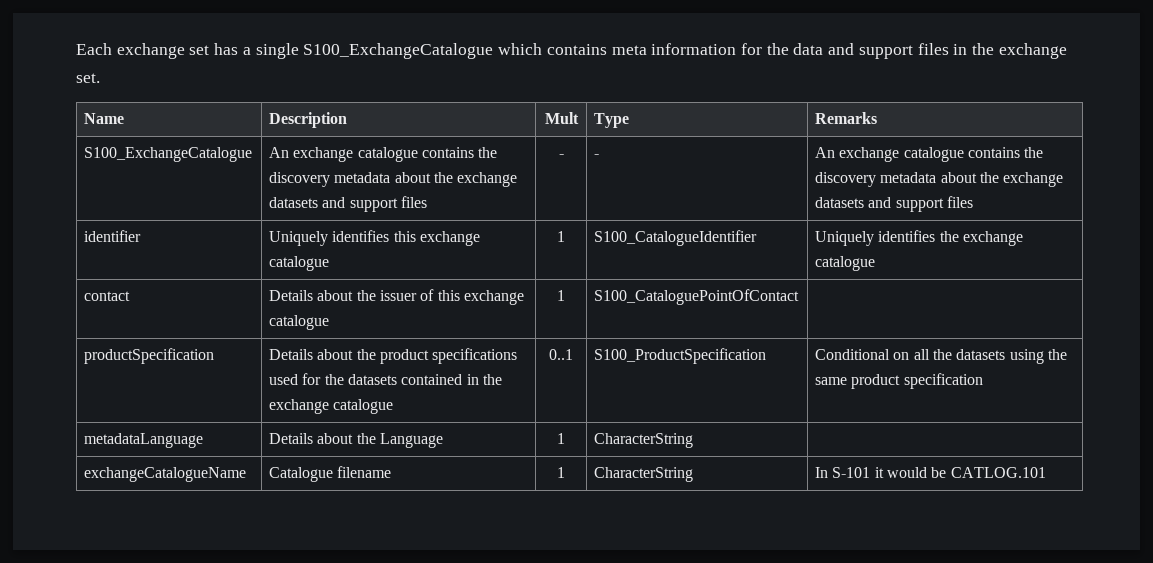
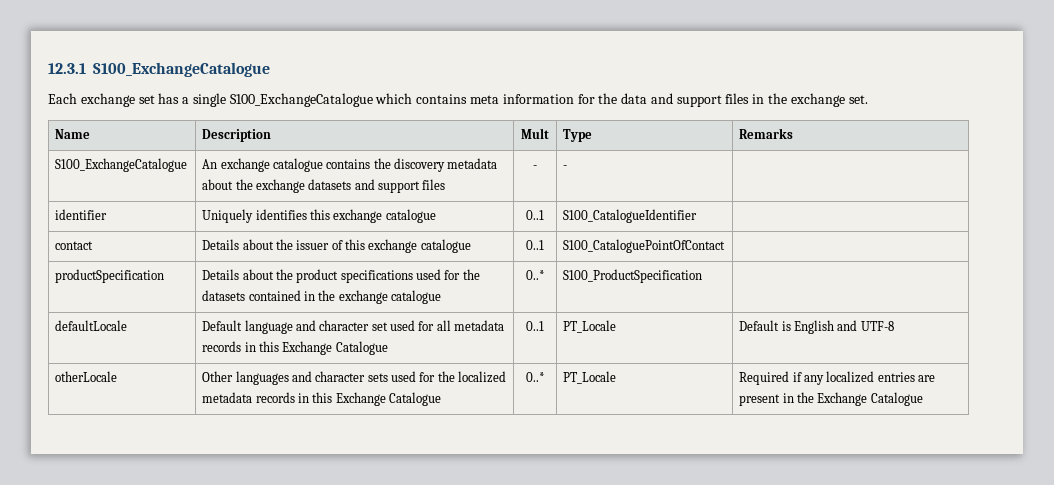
+ 12.3.1 S100_ExchangeCatalogue
- S100_ExchangeCatalogue | An exchange catalogue contains the discovery metadata about the exchange datasets and support files | - | - | An exchange catalogue contains the discovery metadata about the exchange datasets and support files
+ S100_ExchangeCatalogue | An exchange catalogue contains the discovery metadata about the exchange datasets and support files | - | - |
- identifier | Uniquely identifies this exchange catalogue | 1 | S100_CatalogueIdentifier | Uniquely identifies the exchange catalogue
+ identifier | Uniquely identifies this exchange catalogue | 0..1 | S100_CatalogueIdentifier |
- contact | Details about the issuer of this exchange catalogue | 1 | S100_CataloguePointOfContact |
+ contact | Details about the issuer of this exchange catalogue | 0..1 | S100_CataloguePointOfContact |
- productSpecification | Details about the product specifications used for the datasets contained in the exchange catalogue | 0..1 | S100_ProductSpecification | Conditional on all the datasets using the same product specification
- metadataLanguage | Details about the Language | 1 | CharacterString |
- exchangeCatalogueName | Catalogue filename | 1 | CharacterString | In S-101 it would be CATLOG.101
+ productSpecification | Details about the product specifications used for the datasets contained in the exchange catalogue | 0..* | S100_ProductSpecification |
+ defaultLocale | Default language and character set used for all metadata records in this Exchange Catalogue | 0..1 | PT_Locale | Default is English and UTF-8
+ otherLocale | Other languages and character sets used for the localized metadata records in this Exchange Catalogue | 0..* | PT_Locale | Required if any localized entries are present in the Exchange Catalogue

